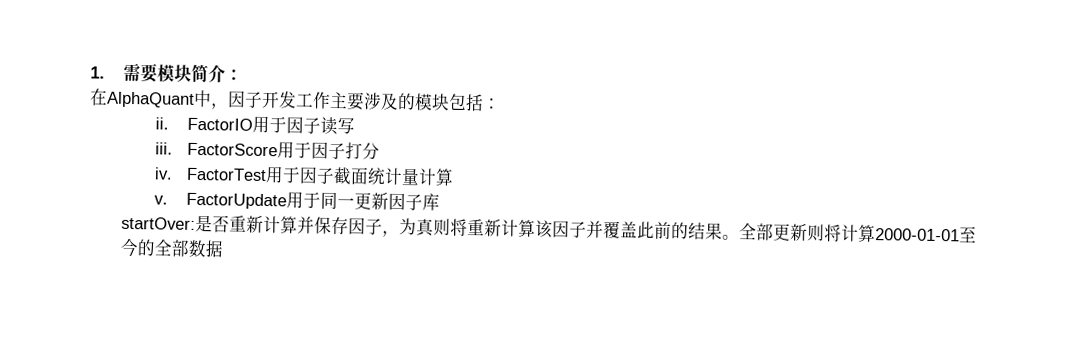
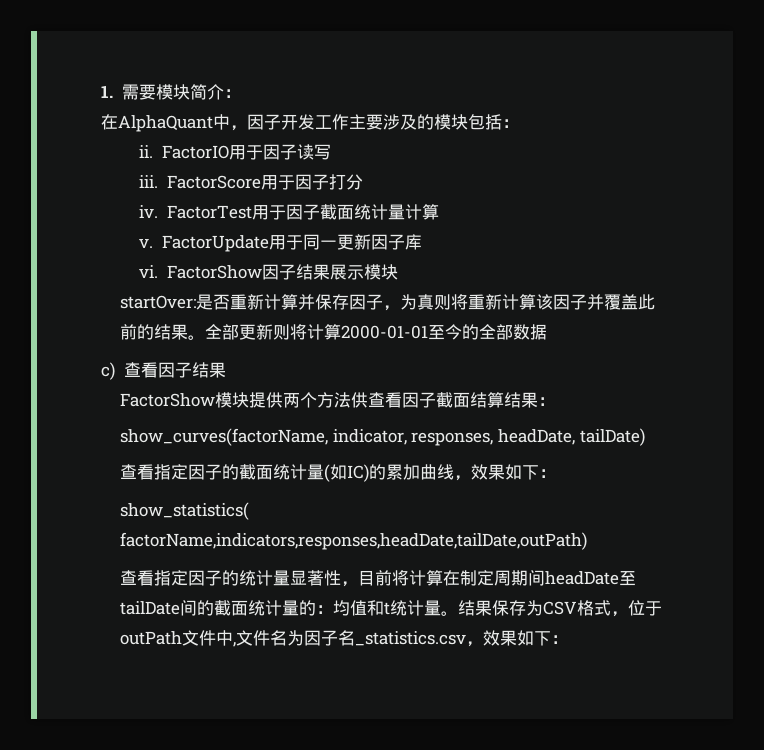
+ vi. FactorShow因子结果展示模块
+ c)查看因子结果
+ FactorShow模块提供两个方法供查看因子截面结算结果：
+ show_curves(factorName, indicator, responses, headDate, tailDate)
+ 查看指定因子的截面统计量(如IC)的累加曲线，效果如下：
+ show_statistics( factorName,indicators,responses,headDate,tailDate,outPath)
+ 查看指定因子的统计量显著性，目前将计算在制定周期间headDate至tailDate间的截面统计量的：均值和t统计量。结果保存为CSV格式，位于outPath文件中,文件名为因子名_statistics.csv，效果如下：

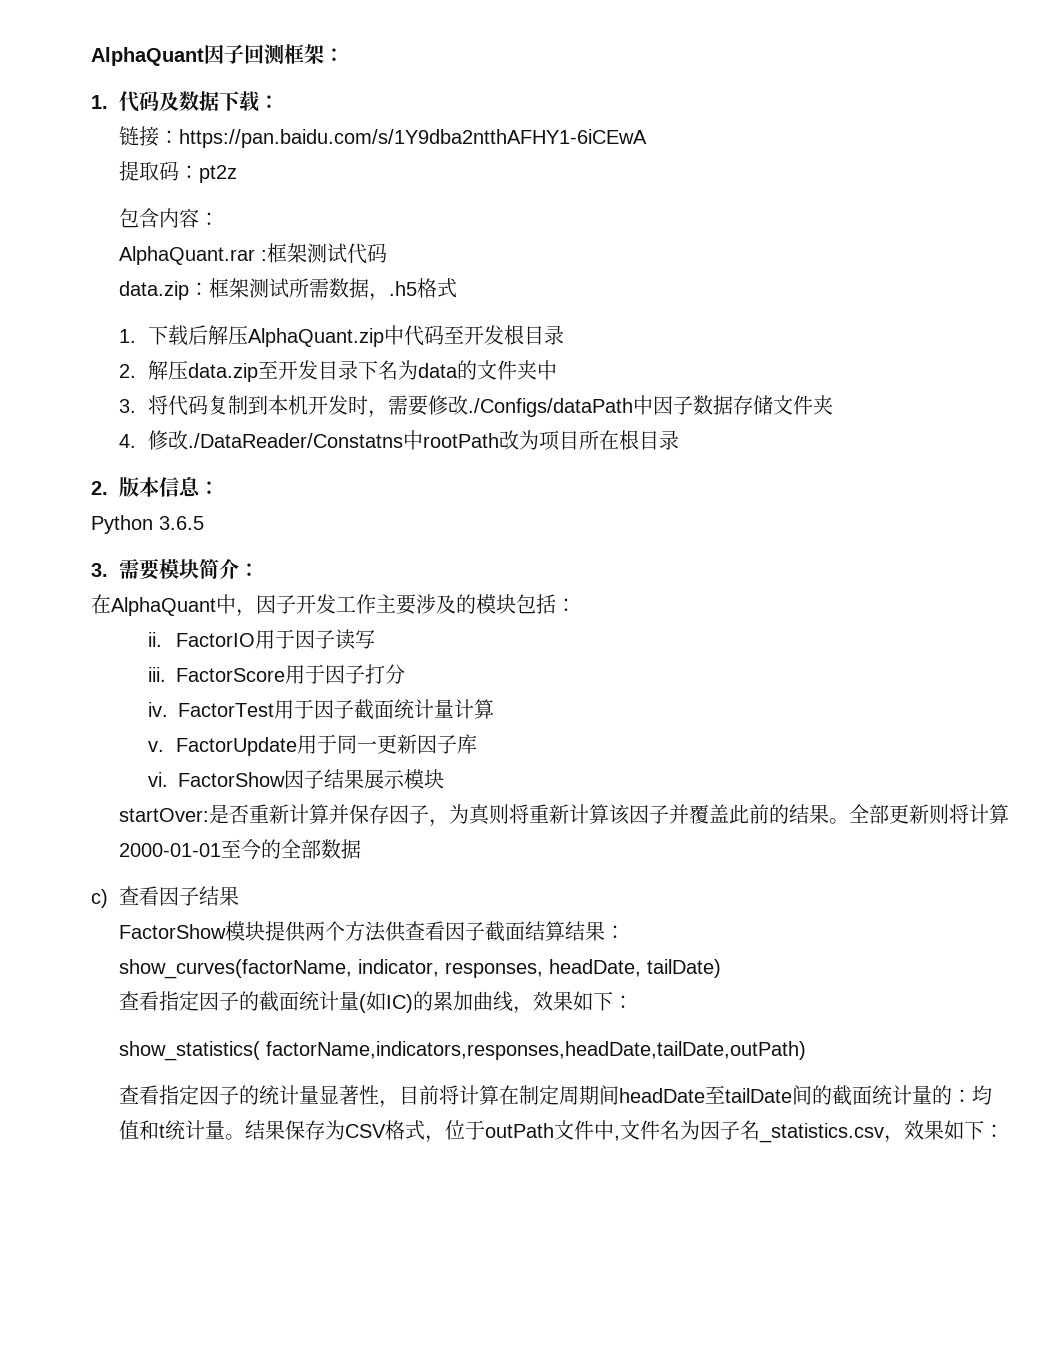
- 1.需要模块简介：
+ AlphaQuant因子回测框架：
+ 1.代码及数据下载：
+ 链接：https://pan.baidu.com/s/1Y9dba2ntthAFHY1-6iCEwA
+ 提取码：pt2z
+ 包含内容：
+ AlphaQuant.rar :框架测试代码
+ data.zip：框架测试所需数据，.h5格式
+ 1.下载后解压AlphaQuant.zip中代码至开发根目录
+ 2.解压data.zip至开发目录下名为data的文件夹中
+ 3.将代码复制到本机开发时，需要修改./Configs/dataPath中因子数据存储文件夹
+ 4.修改./DataReader/Constatns中rootPath改为项目所在根目录
+ 2.版本信息：
+ Python 3.6.5
+ 3.需要模块简介：

